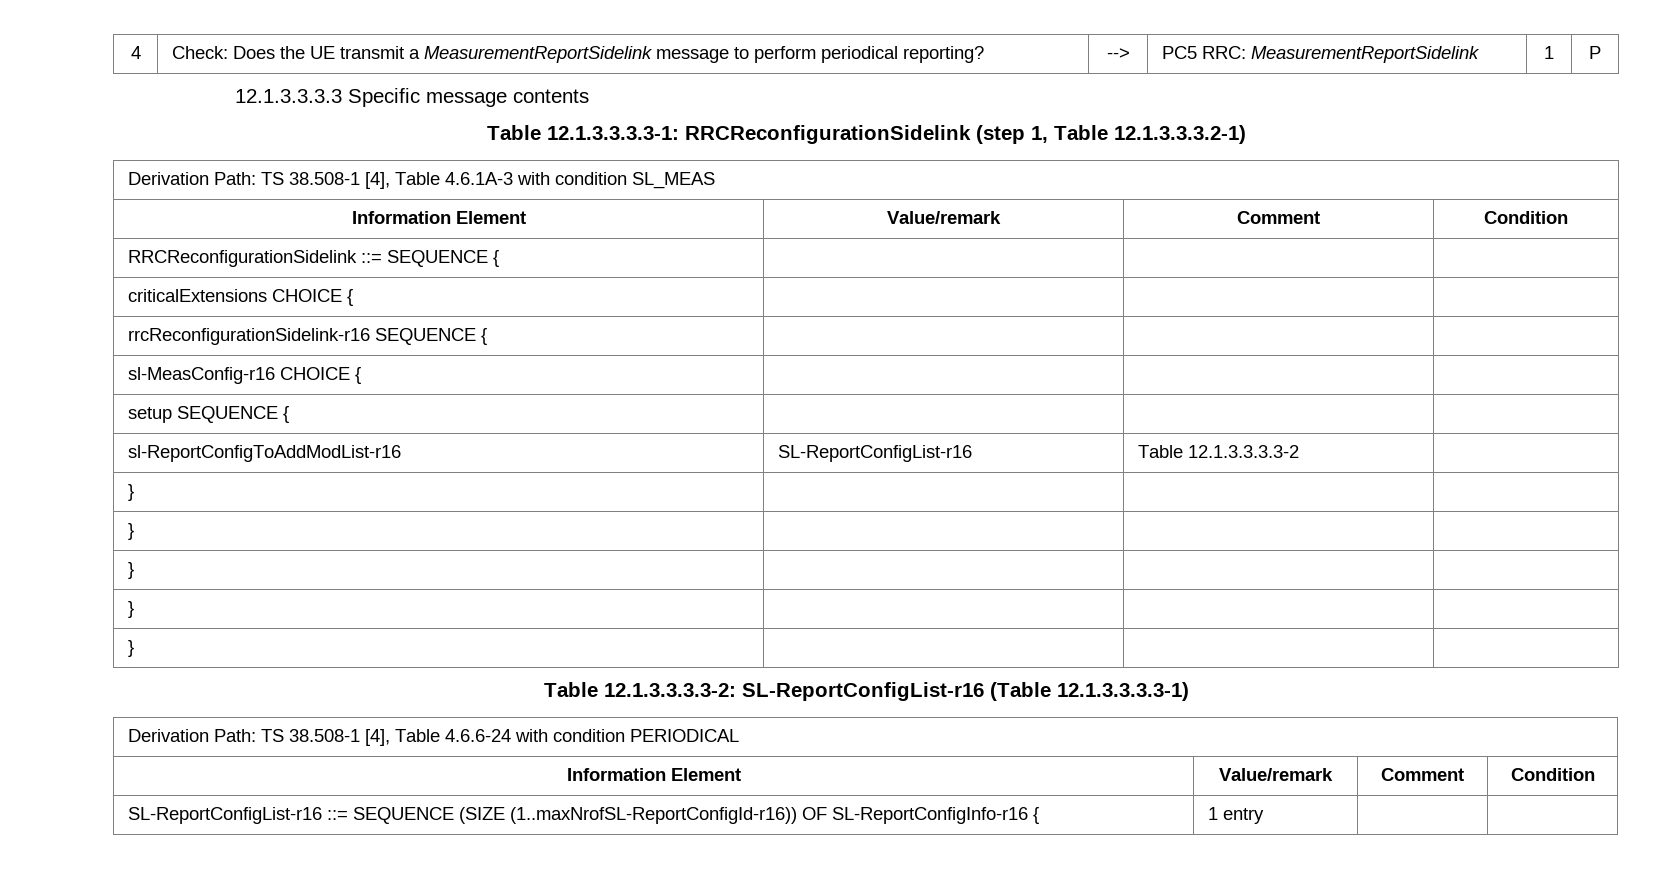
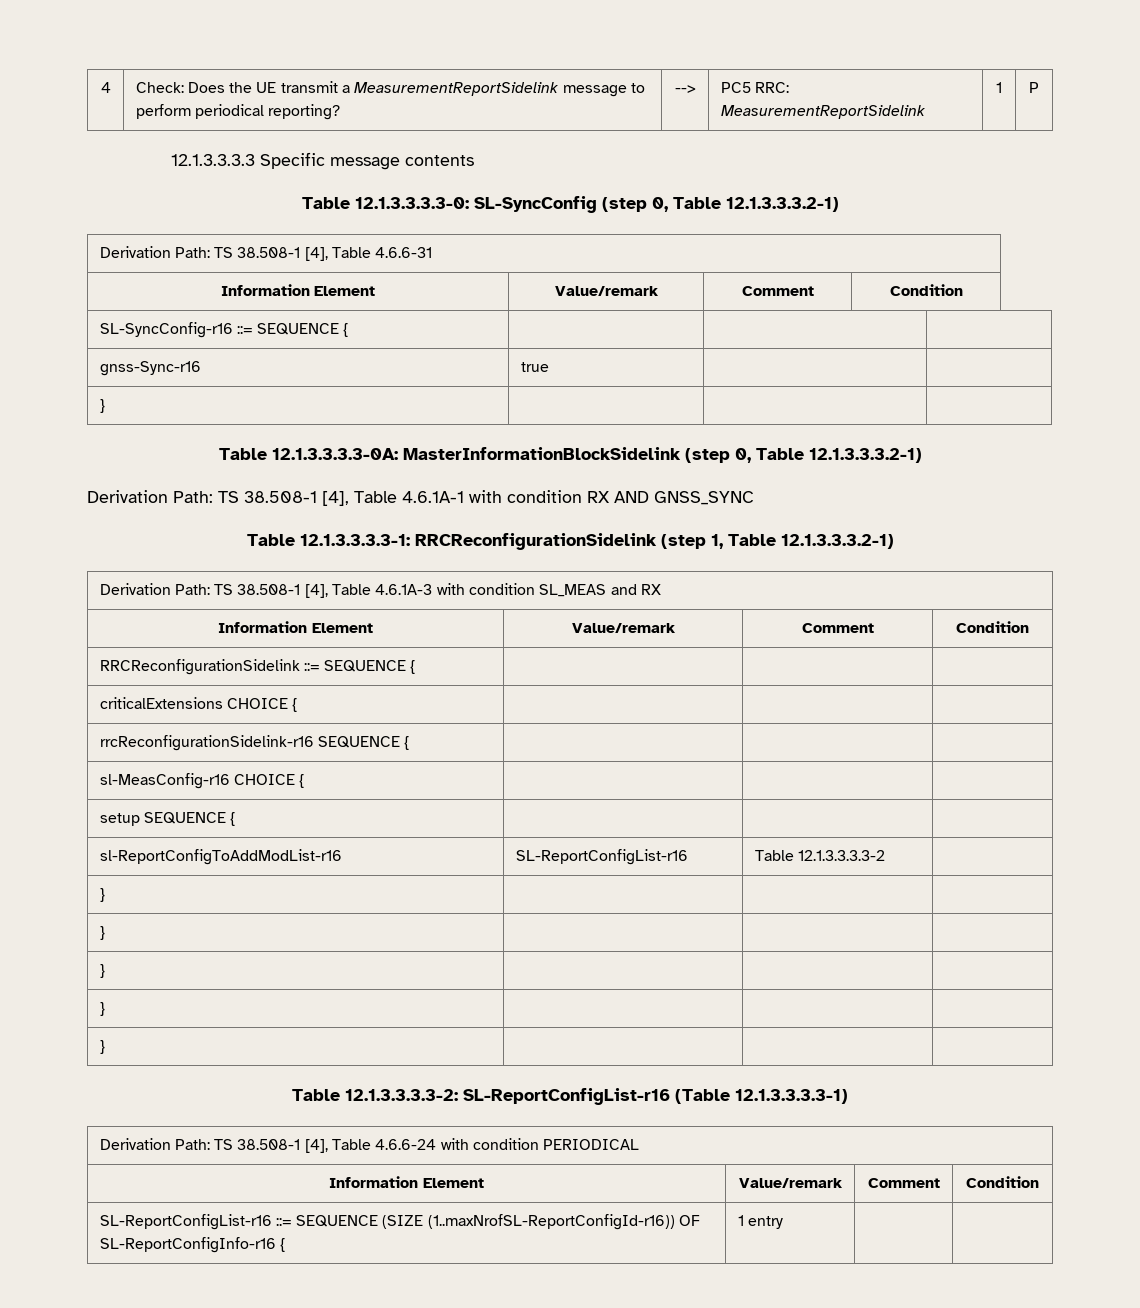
+ Table 12.1.3.3.3.3-0: SL-SyncConfig (step 0, Table 12.1.3.3.3.2-1)
+ Derivation Path: TS 38.508-1 [4], Table 4.6.6-31
+ Information Element | Value/remark | Comment | Condition
+ SL-SyncConfig-r16 ::= SEQUENCE { | | |
+ gnss-Sync-r16 | true | |
+ } | | |
+ Table 12.1.3.3.3.3-0A: MasterInformationBlockSidelink (step 0, Table 12.1.3.3.3.2-1)
+ Derivation Path: TS 38.508-1 [4], Table 4.6.1A-1 with condition RX AND GNSS_SYNC
- Derivation Path: TS 38.508-1 [4], Table 4.6.1A-3 with condition SL_MEAS
+ Derivation Path: TS 38.508-1 [4], Table 4.6.1A-3 with condition SL_MEAS and RX

